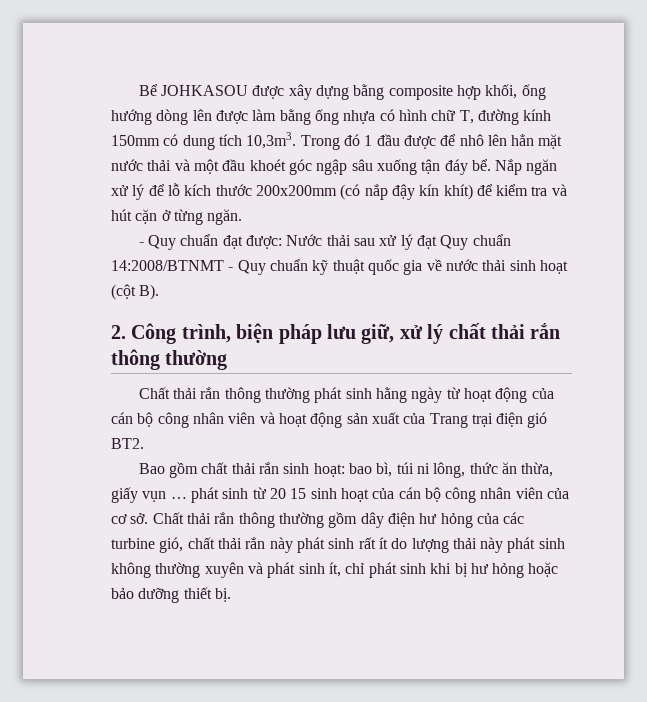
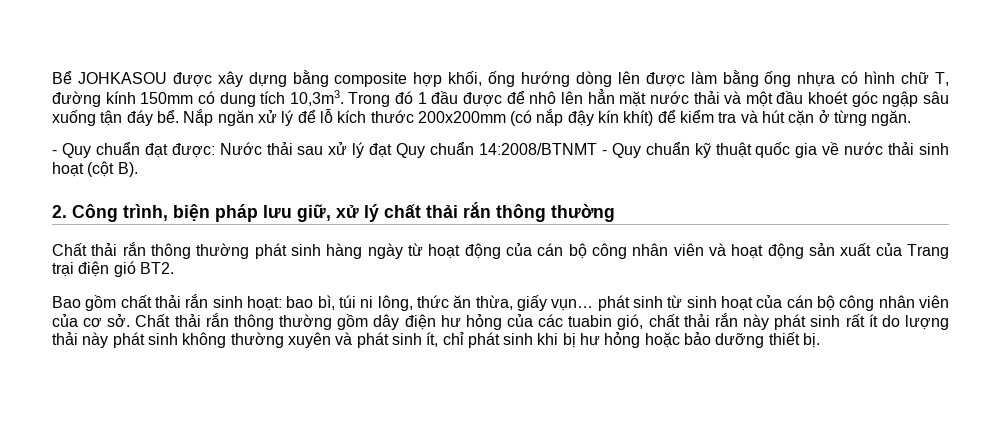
- Chất thải rắn thông thường phát sinh hằng ngày từ hoạt động của cán bộ công nhân viên và hoạt động sản xuất của Trang trại điện gió BT2.
+ Chất thải rắn thông thường phát sinh hàng ngày từ hoạt động của cán bộ công nhân viên và hoạt động sản xuất của Trang trại điện gió BT2.
- Bao gồm chất thải rắn sinh hoạt: bao bì, túi ni lông, thức ăn thừa, giấy vụn … phát sinh từ 20 15 sinh hoạt của cán bộ công nhân viên của cơ sở.
+ Bao gồm chất thải rắn sinh hoạt: bao bì, túi ni lông, thức ăn thừa, giấy vụn… phát sinh từ sinh hoạt của cán bộ công nhân viên của cơ sở.
- Chất thải rắn thông thường gồm dây điện hư hỏng của các turbine gió, chất thải rắn này phát sinh rất ít do lượng thải này phát sinh không thường xuyên và phát sinh ít, chỉ phát sinh khi bị hư hỏng hoặc bảo dưỡng thiết bị.
+ Chất thải rắn thông thường gồm dây điện hư hỏng của các tuabin gió, chất thải rắn này phát sinh rất ít do lượng thải này phát sinh không thường xuyên và phát sinh ít, chỉ phát sinh khi bị hư hỏng hoặc bảo dưỡng thiết bị.

